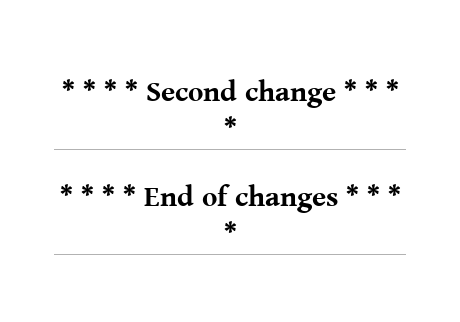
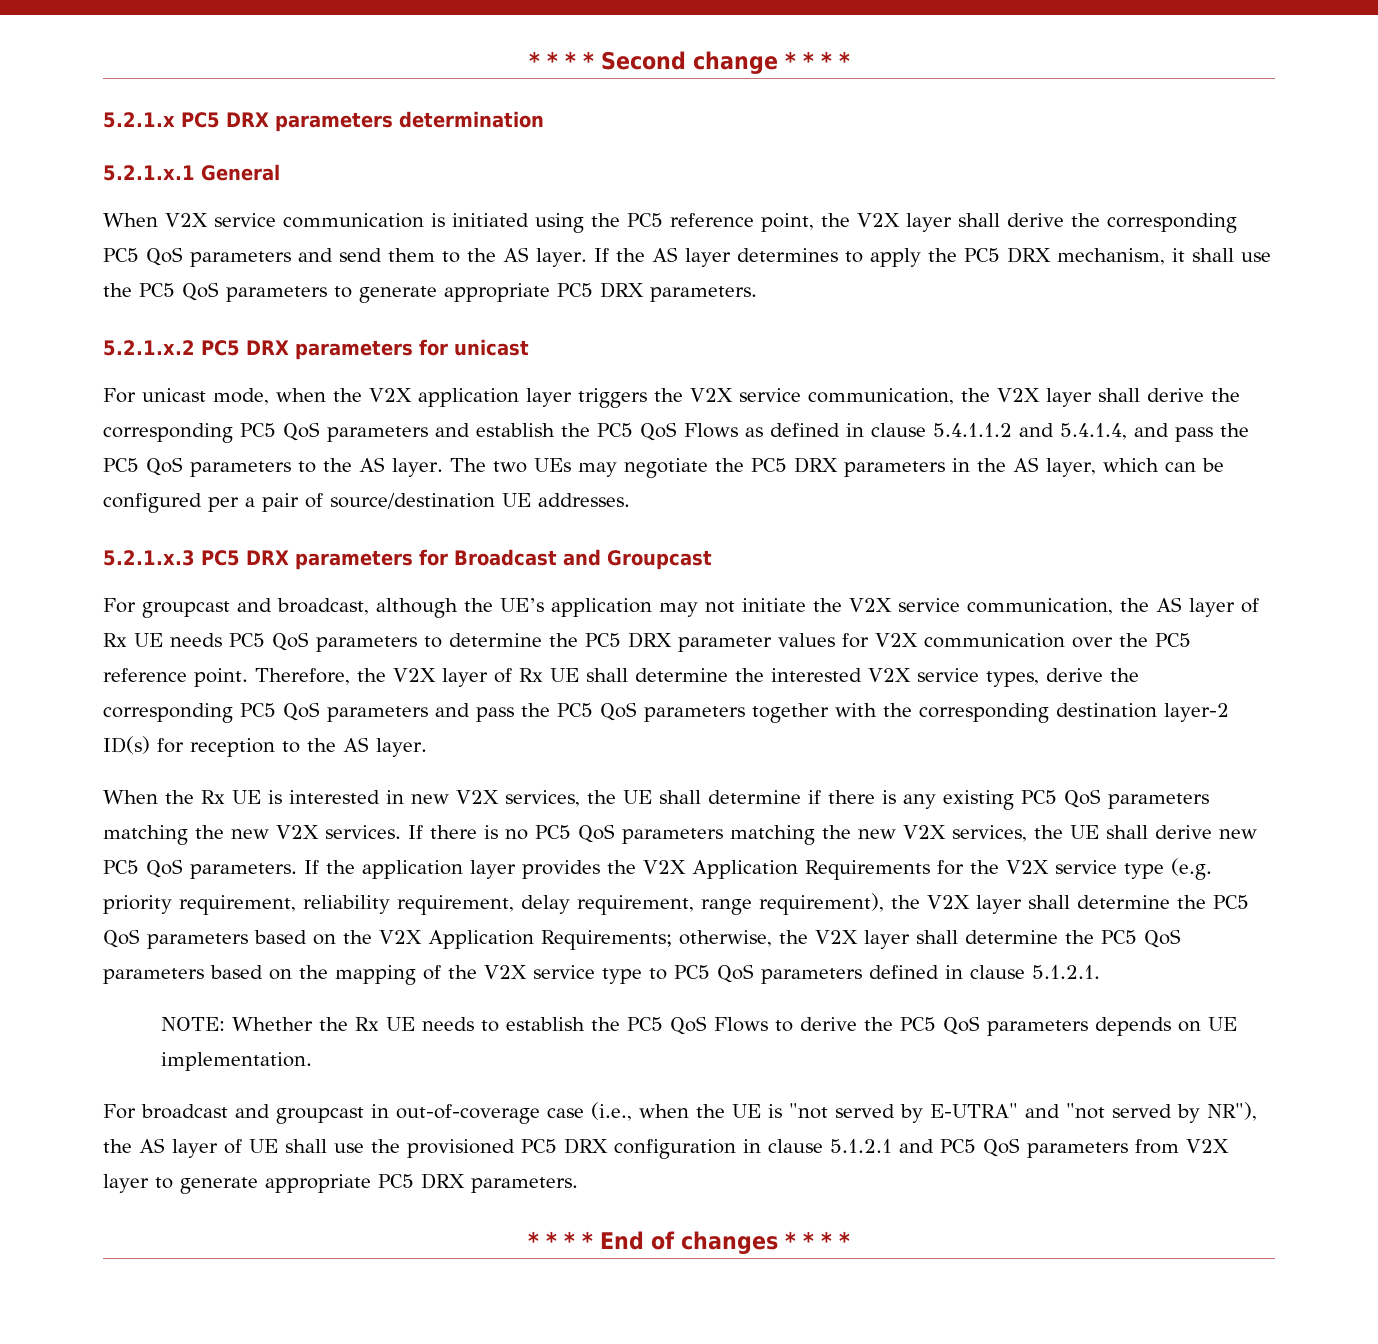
+ 5.2.1.x PC5 DRX parameters determination
+ 5.2.1.x.1 General
+ When V2X service communication is initiated using the PC5 reference point, the V2X layer shall derive the corresponding PC5 QoS parameters and send them to the AS layer. If the AS layer determines to apply the PC5 DRX mechanism, it shall use the PC5 QoS parameters to generate appropriate PC5 DRX parameters.
+ 5.2.1.x.2 PC5 DRX parameters for unicast
+ For unicast mode, when the V2X application layer triggers the V2X service communication, the V2X layer shall derive the corresponding PC5 QoS parameters and establish the PC5 QoS Flows as defined in clause 5.4.1.1.2 and 5.4.1.4, and pass the PC5 QoS parameters to the AS layer. The two UEs may negotiate the PC5 DRX parameters in the AS layer, which can be configured per a pair of source/destination UE addresses.
+ 5.2.1.x.3 PC5 DRX parameters for Broadcast and Groupcast
+ For groupcast and broadcast, although the UE’s application may not initiate the V2X service communication, the AS layer of Rx UE needs PC5 QoS parameters to determine the PC5 DRX parameter values for V2X communication over the PC5 reference point. Therefore, the V2X layer of Rx UE shall determine the interested V2X service types, derive the corresponding PC5 QoS parameters and pass the PC5 QoS parameters together with the corresponding destination layer-2 ID(s) for reception to the AS layer.
+ When the Rx UE is interested in new V2X services, the UE shall determine if there is any existing PC5 QoS parameters matching the new V2X services. If there is no PC5 QoS parameters matching the new V2X services, the UE shall derive new PC5 QoS parameters. If the application layer provides the V2X Application Requirements for the V2X service type (e.g. priority requirement, reliability requirement, delay requirement, range requirement), the V2X layer shall determine the PC5 QoS parameters based on the V2X Application Requirements; otherwise, the V2X layer shall determine the PC5 QoS parameters based on the mapping of the V2X service type to PC5 QoS parameters defined in clause 5.1.2.1.
+ NOTE: Whether the Rx UE needs to establish the PC5 QoS Flows to derive the PC5 QoS parameters depends on UE implementation.
+ For broadcast and groupcast in out-of-coverage case (i.e., when the UE is "not served by E-UTRA" and "not served by NR"), the AS layer of UE shall use the provisioned PC5 DRX configuration in clause 5.1.2.1 and PC5 QoS parameters from V2X layer to generate appropriate PC5 DRX parameters.

